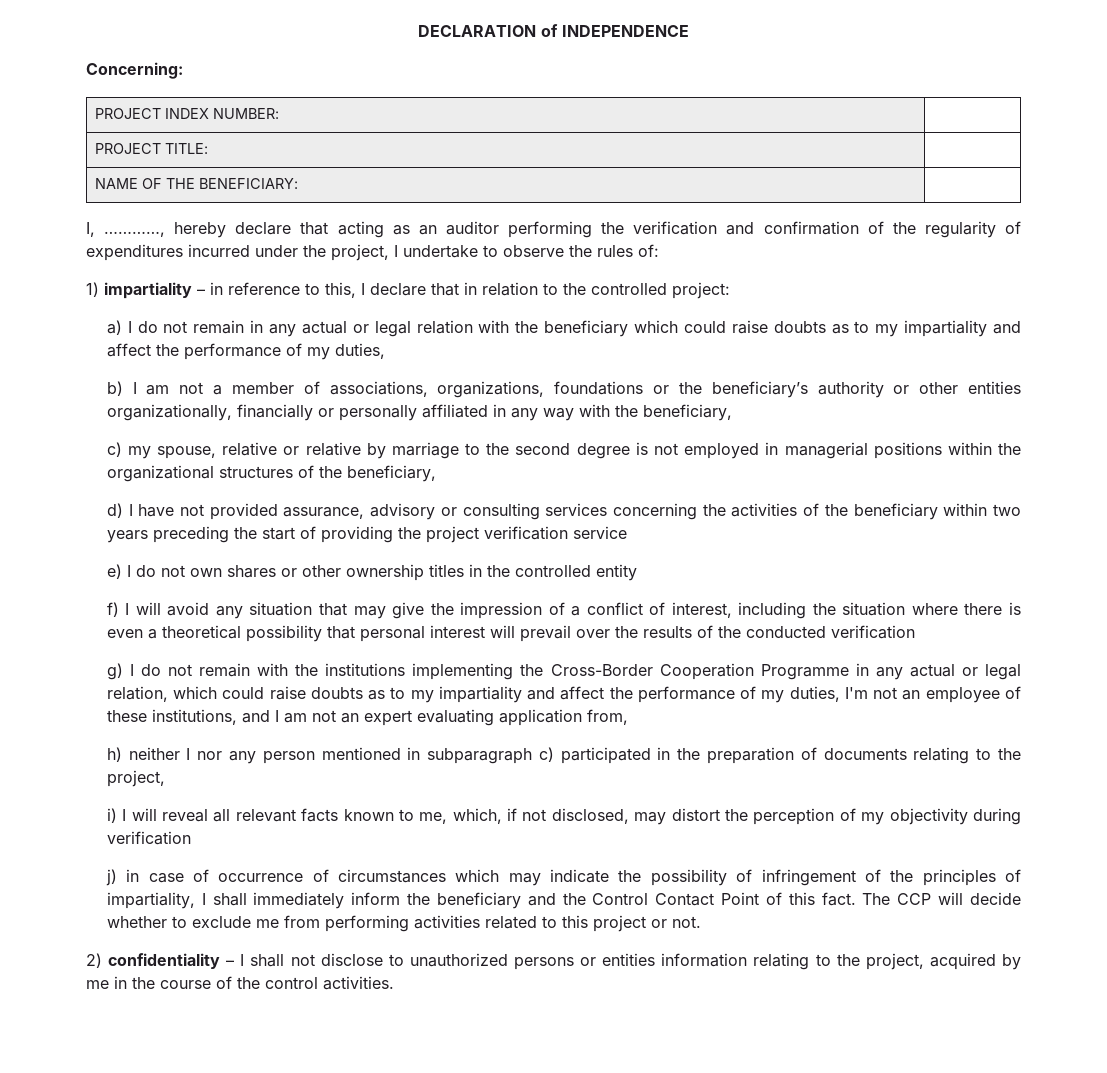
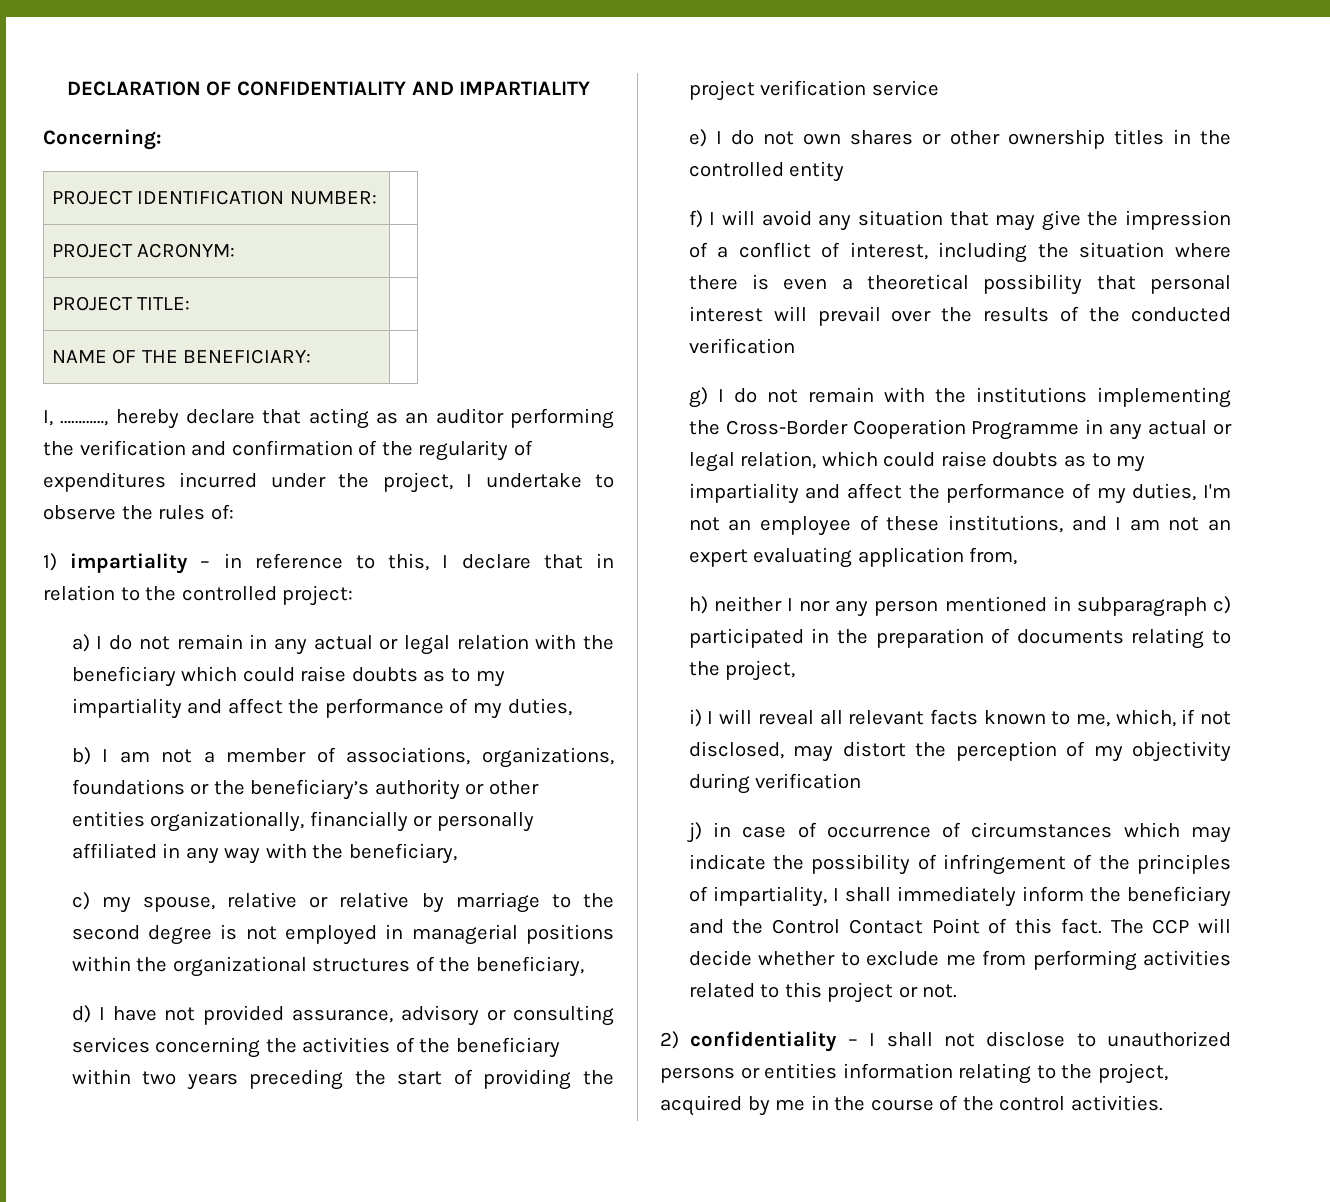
- DECLARATION of INDEPENDENCE
+ DECLARATION OF CONFIDENTIALITY AND IMPARTIALITY
- PROJECT INDEX NUMBER: |
+ PROJECT IDENTIFICATION NUMBER: |
+ PROJECT ACRONYM: |

